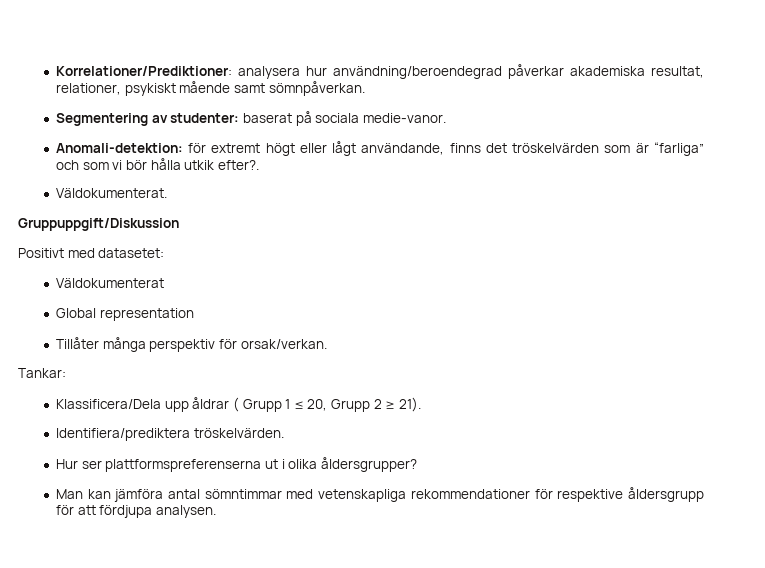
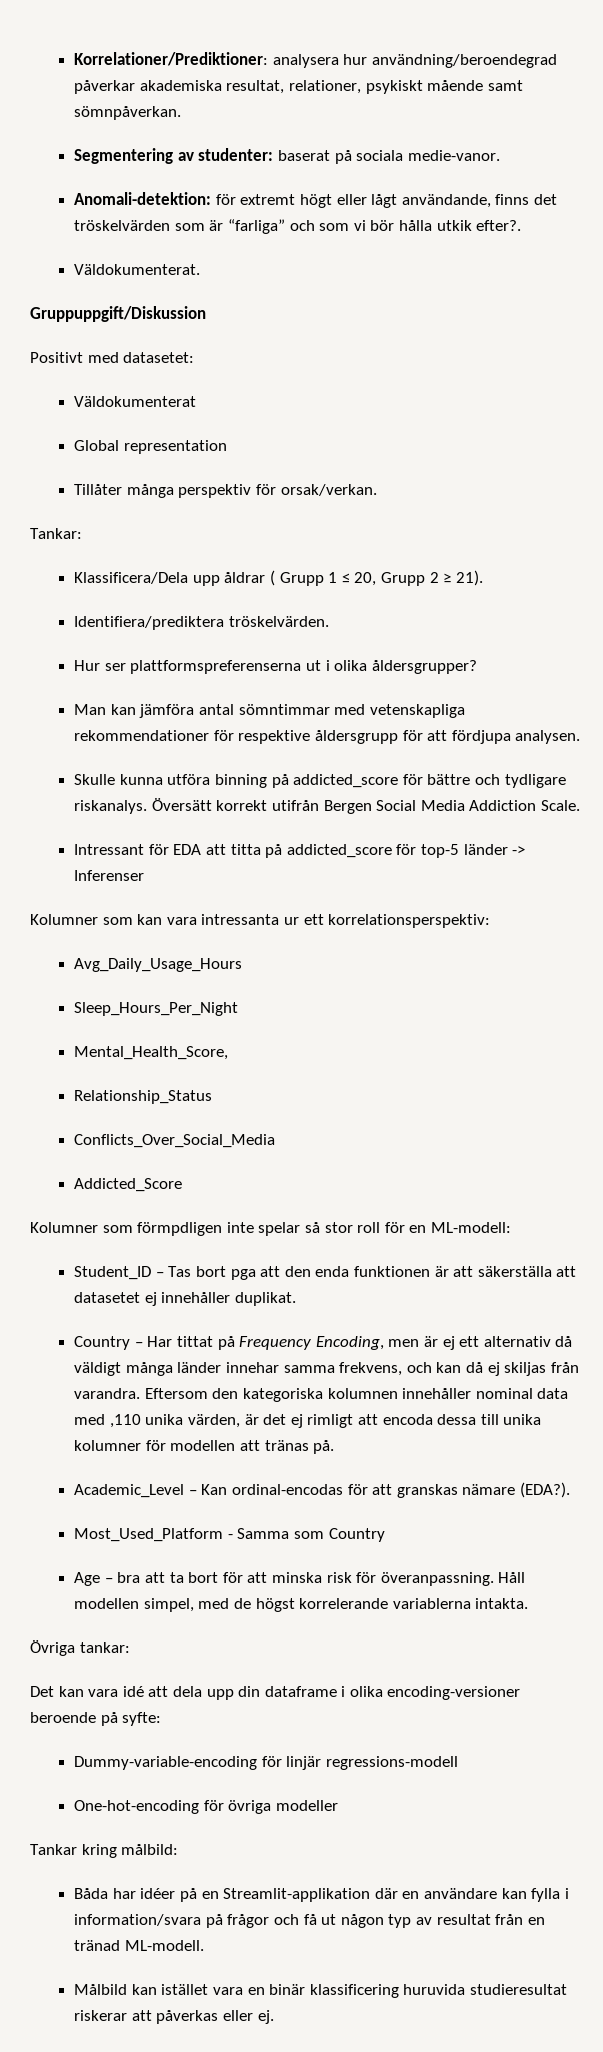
+ Skulle kunna utföra binning på addicted_score för bättre och tydligare riskanalys. Översätt korrekt utifrån Bergen Social Media Addiction Scale.
+ Intressant för EDA att titta på addicted_score för top-5 länder -> Inferenser
+ Kolumner som kan vara intressanta ur ett korrelationsperspektiv:
+ Avg_Daily_Usage_Hours
+ Sleep_Hours_Per_Night
+ Mental_Health_Score,
+ Relationship_Status
+ Conflicts_Over_Social_Media
+ Addicted_Score
+ Kolumner som förmpdligen inte spelar så stor roll för en ML-modell:
+ Student_ID – Tas bort pga att den enda funktionen är att säkerställa att datasetet ej innehåller duplikat.
+ Country – Har tittat på Frequency Encoding, men är ej ett alternativ då väldigt många länder innehar samma frekvens, och kan då ej skiljas från varandra. Eftersom den kategoriska kolumnen innehåller nominal data med ,110 unika värden, är det ej rimligt att encoda dessa till unika kolumner för modellen att tränas på.
+ Academic_Level – Kan ordinal-encodas för att granskas nämare (EDA?).
+ Most_Used_Platform - Samma som Country
+ Age – bra att ta bort för att minska risk för överanpassning. Håll modellen simpel, med de högst korrelerande variablerna intakta.
+ Övriga tankar:
+ Det kan vara idé att dela upp din dataframe i olika encoding-versioner beroende på syfte:
+ Dummy-variable-encoding för linjär regressions-modell
+ One-hot-encoding för övriga modeller
+ Tankar kring målbild:
+ Båda har idéer på en Streamlit-applikation där en användare kan fylla i information/svara på frågor och få ut någon typ av resultat från en tränad ML-modell.
+ Målbild kan istället vara en binär klassificering huruvida studieresultat riskerar att påverkas eller ej.

